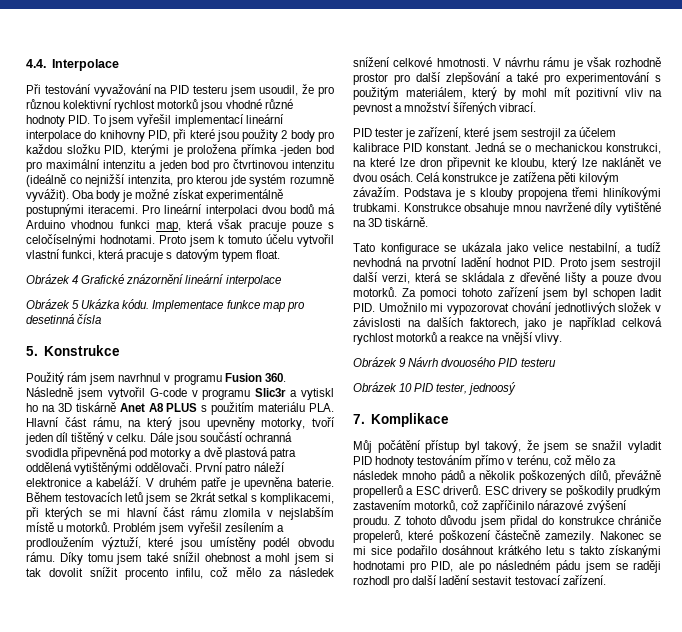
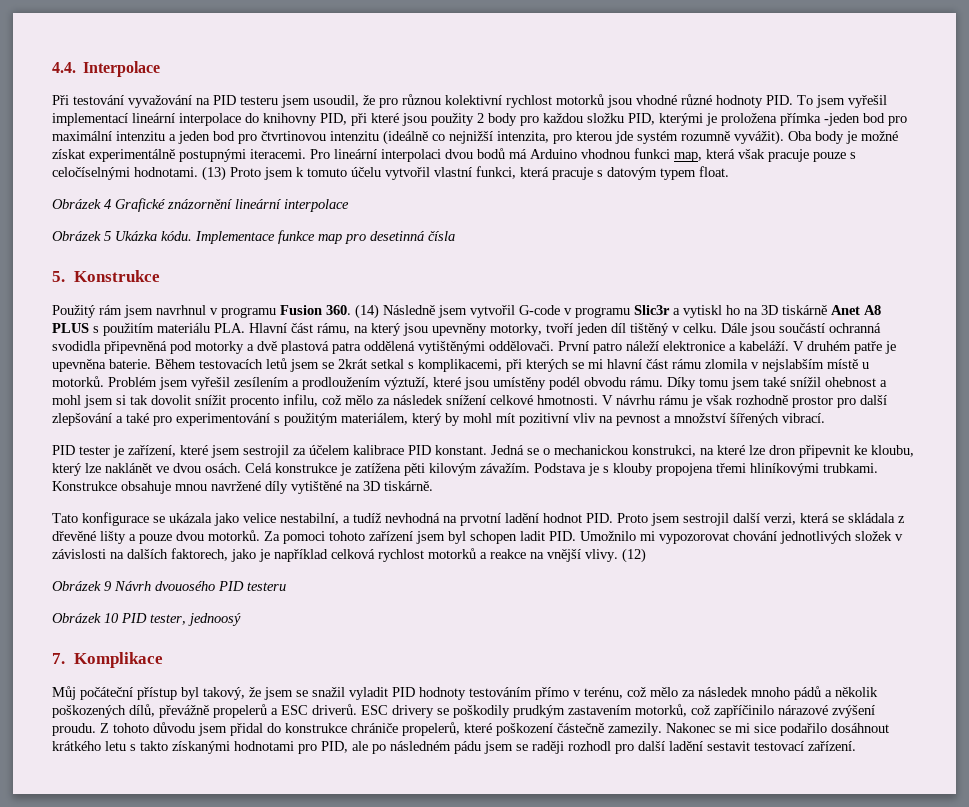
- Proto jsem k tomuto účelu vytvořil vlastní funkci, která pracuje s datovým typem float.
+ (13) Proto jsem k tomuto účelu vytvořil vlastní funkci, která pracuje s datovým typem float.
- Použitý rám jsem navrhnul v programu Fusion 360. Následně jsem vytvořil G-code v programu Slic3r a vytiskl ho na 3D tiskárně Anet A8 PLUS s použitím materiálu PLA. Hlavní část rámu, na který jsou upevněny motorky, tvoří jeden díl tištěný v celku.
+ Použitý rám jsem navrhnul v programu Fusion 360. (14) Následně jsem vytvořil G-code v programu Slic3r a vytiskl ho na 3D tiskárně Anet A8 PLUS s použitím materiálu PLA. Hlavní část rámu, na který jsou upevněny motorky, tvoří jeden díl tištěný v celku.
+ (12)
- Můj počátění přístup byl takový, že jsem se snažil vyladit PID hodnoty testováním přímo v terénu, což mělo za následek mnoho pádů a několik poškozených dílů, převážně propellerů a ESC driverů.
+ Můj počáteční přístup byl takový, že jsem se snažil vyladit PID hodnoty testováním přímo v terénu, což mělo za následek mnoho pádů a několik poškozených dílů, převážně propelerů a ESC driverů.

